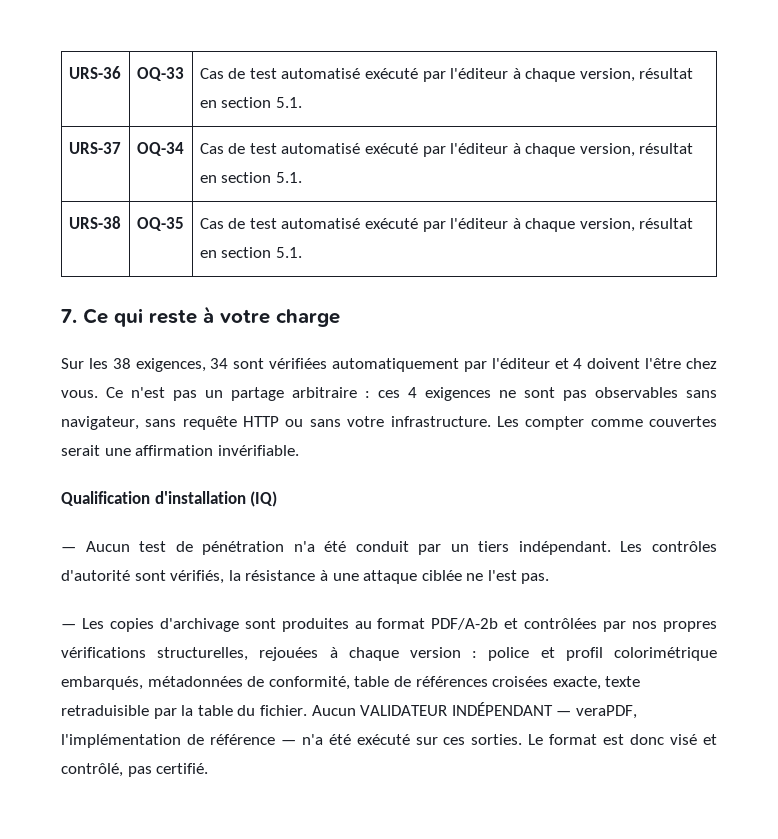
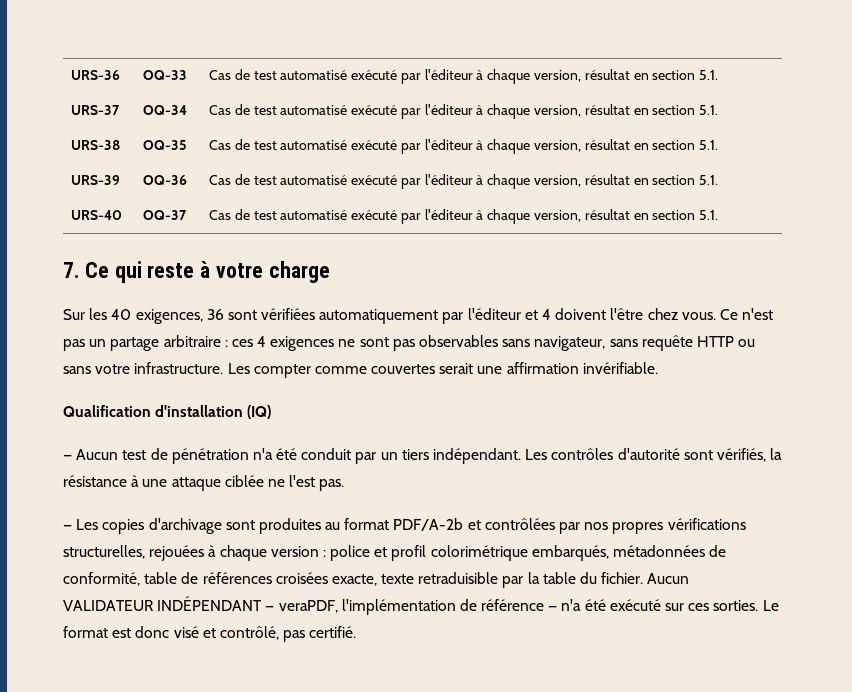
+ URS-39 | OQ-36 | Cas de test automatisé exécuté par l'éditeur à chaque version, résultat en section 5.1.
+ URS-40 | OQ-37 | Cas de test automatisé exécuté par l'éditeur à chaque version, résultat en section 5.1.
- Sur les 38 exigences, 34 sont vérifiées automatiquement par l'éditeur et 4 doivent l'être chez vous.
+ Sur les 40 exigences, 36 sont vérifiées automatiquement par l'éditeur et 4 doivent l'être chez vous.

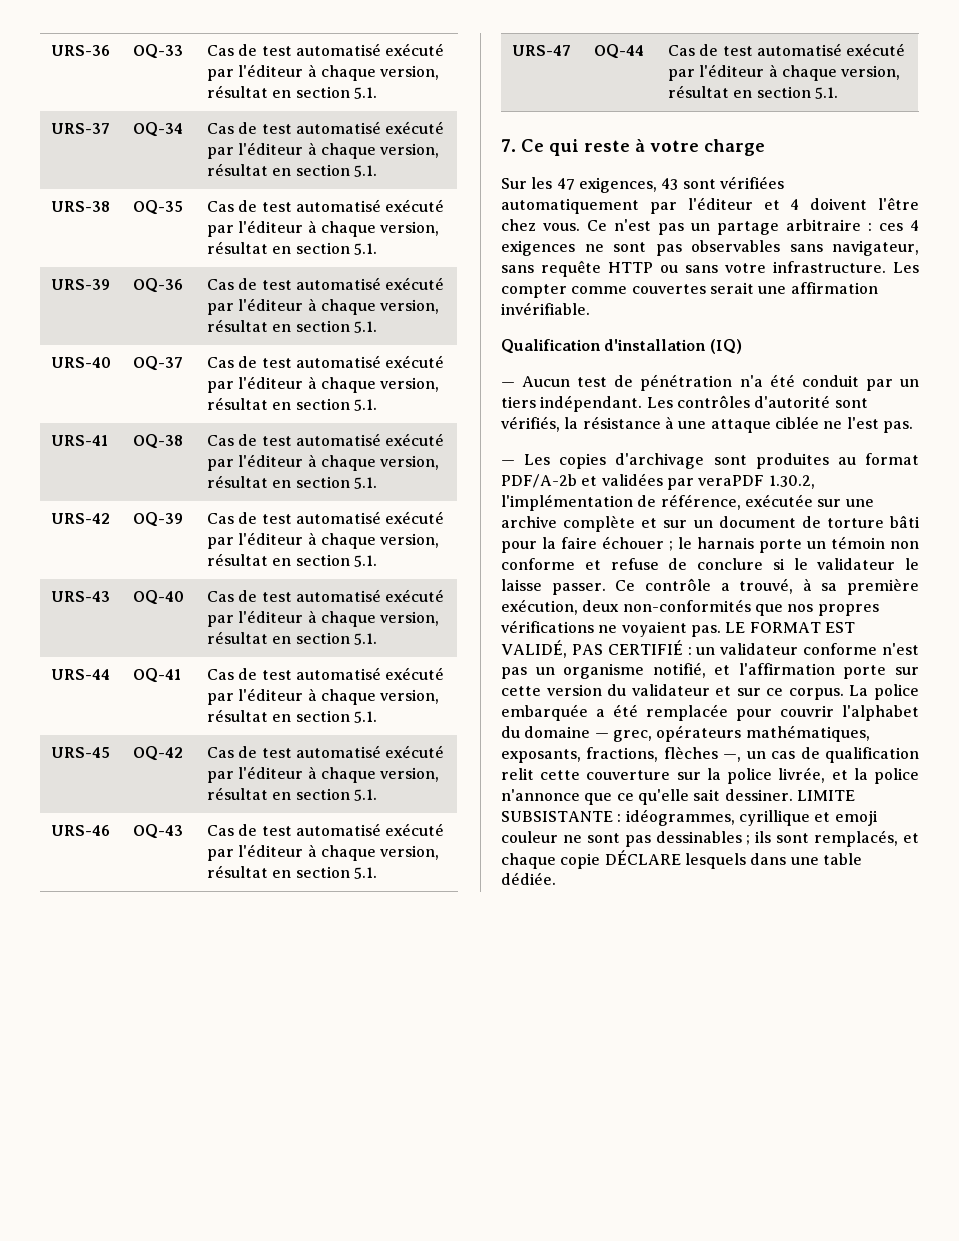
+ URS-41 | OQ-38 | Cas de test automatisé exécuté par l'éditeur à chaque version, résultat en section 5.1.
+ URS-42 | OQ-39 | Cas de test automatisé exécuté par l'éditeur à chaque version, résultat en section 5.1.
+ URS-43 | OQ-40 | Cas de test automatisé exécuté par l'éditeur à chaque version, résultat en section 5.1.
+ URS-44 | OQ-41 | Cas de test automatisé exécuté par l'éditeur à chaque version, résultat en section 5.1.
+ URS-45 | OQ-42 | Cas de test automatisé exécuté par l'éditeur à chaque version, résultat en section 5.1.
+ URS-46 | OQ-43 | Cas de test automatisé exécuté par l'éditeur à chaque version, résultat en section 5.1.
+ URS-47 | OQ-44 | Cas de test automatisé exécuté par l'éditeur à chaque version, résultat en section 5.1.
- Sur les 40 exigences, 36 sont vérifiées automatiquement par l'éditeur et 4 doivent l'être chez vous.
+ Sur les 47 exigences, 43 sont vérifiées automatiquement par l'éditeur et 4 doivent l'être chez vous.
- — Les copies d'archivage sont produites au format PDF/A-2b et contrôlées par nos propres vérifications structurelles, rejouées à chaque version : police et profil colorimétrique embarqués, métadonnées de conformité, table de références croisées exacte, texte retraduisible par la table du fichier. Aucun VALIDATEUR INDÉPENDANT — veraPDF, l'implémentation de référence — n'a été exécuté sur ces sorties. Le format est donc visé et contrôlé, pas certifié.
+ — Les copies d'archivage sont produites au format PDF/A-2b et validées par veraPDF 1.30.2, l'implémentation de référence, exécutée sur une archive complète et sur un document de torture bâti pour la faire échouer ; le harnais porte un témoin non conforme et refuse de conclure si le validateur le laisse passer. Ce contrôle a trouvé, à sa première exécution, deux non-conformités que nos propres vérifications ne voyaient pas. LE FORMAT EST VALIDÉ, PAS CERTIFIÉ : un validateur conforme n'est pas un organisme notifié, et l'affirmation porte sur cette version du validateur et sur ce corpus. La police embarquée a été remplacée pour couvrir l'alphabet du domaine — grec, opérateurs mathématiques, exposants, fractions, flèches —, un cas de qualification relit cette couverture sur la police livrée, et la police n'annonce que ce qu'elle sait dessiner. LIMITE SUBSISTANTE : idéogrammes, cyrillique et emoji couleur ne sont pas dessinables ; ils sont remplacés, et chaque copie DÉCLARE lesquels dans une table dédiée.

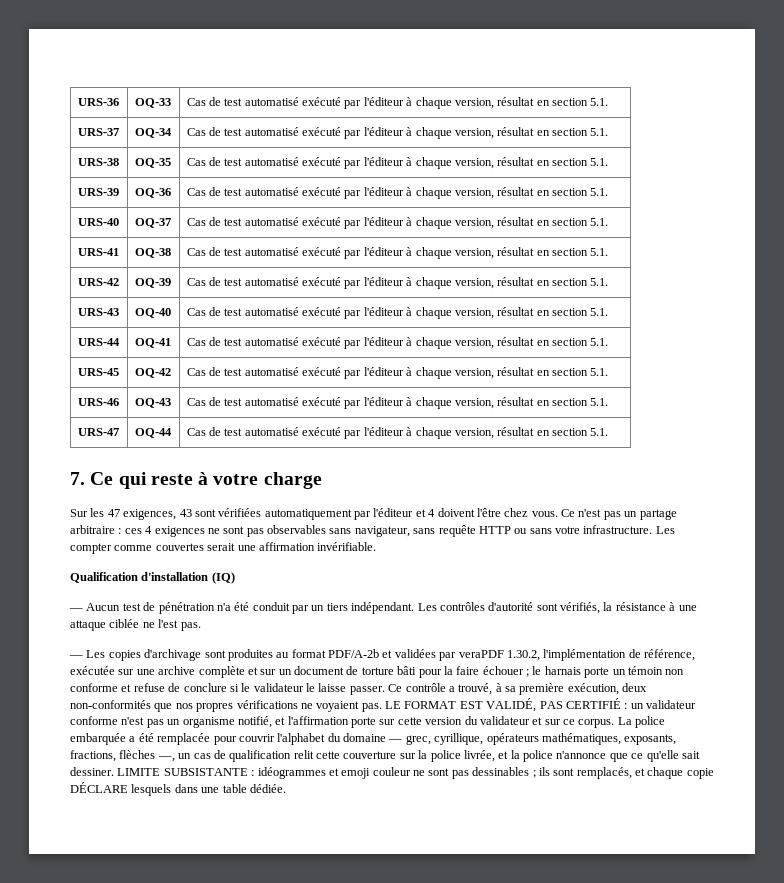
- La police embarquée a été remplacée pour couvrir l'alphabet du domaine — grec, opérateurs mathématiques, exposants, fractions, flèches —, un cas de qualification relit cette couverture sur la police livrée, et la police n'annonce que ce qu'elle sait dessiner.
+ La police embarquée a été remplacée pour couvrir l'alphabet du domaine — grec, cyrillique, opérateurs mathématiques, exposants, fractions, flèches —, un cas de qualification relit cette couverture sur la police livrée, et la police n'annonce que ce qu'elle sait dessiner.
- LIMITE SUBSISTANTE : idéogrammes, cyrillique et emoji couleur ne sont pas dessinables ; ils sont remplacés, et chaque copie DÉCLARE lesquels dans une table dédiée.
+ LIMITE SUBSISTANTE : idéogrammes et emoji couleur ne sont pas dessinables ; ils sont remplacés, et chaque copie DÉCLARE lesquels dans une table dédiée.

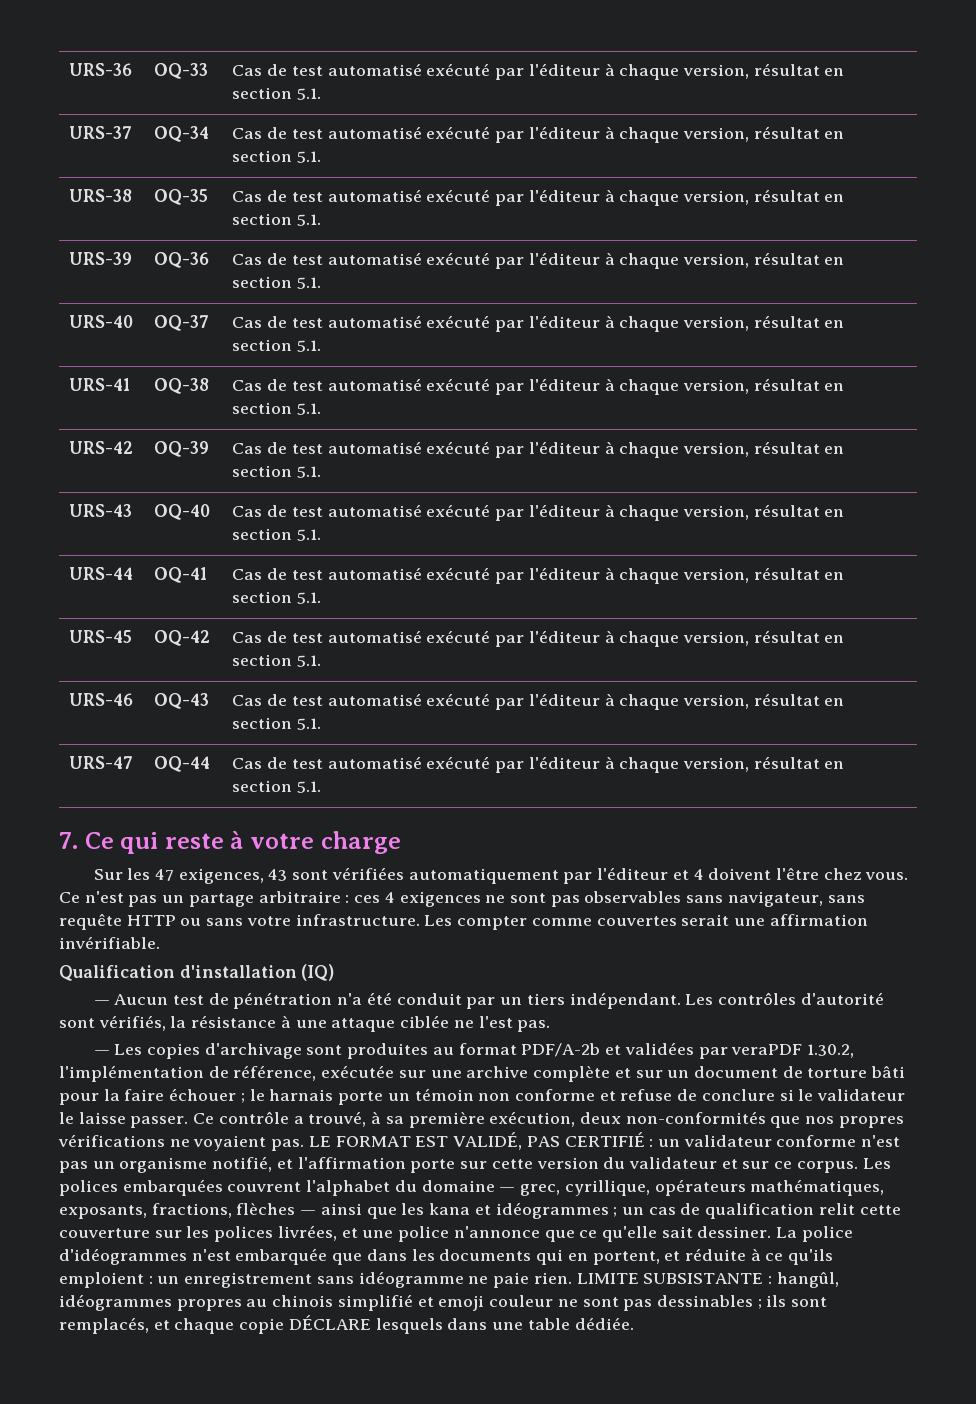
- La police embarquée a été remplacée pour couvrir l'alphabet du domaine — grec, cyrillique, opérateurs mathématiques, exposants, fractions, flèches —, un cas de qualification relit cette couverture sur la police livrée, et la police n'annonce que ce qu'elle sait dessiner.
+ Les polices embarquées couvrent l'alphabet du domaine — grec, cyrillique, opérateurs mathématiques, exposants, fractions, flèches — ainsi que les kana et idéogrammes ; un cas de qualification relit cette couverture sur les polices livrées, et une police n'annonce que ce qu'elle sait dessiner.
- LIMITE SUBSISTANTE : idéogrammes et emoji couleur ne sont pas dessinables ; ils sont remplacés, et chaque copie DÉCLARE lesquels dans une table dédiée.
+ La police d'idéogrammes n'est embarquée que dans les documents qui en portent, et réduite à ce qu'ils emploient : un enregistrement sans idéogramme ne paie rien. LIMITE SUBSISTANTE : hangûl, idéogrammes propres au chinois simplifié et emoji couleur ne sont pas dessinables ; ils sont remplacés, et chaque copie DÉCLARE lesquels dans une table dédiée.

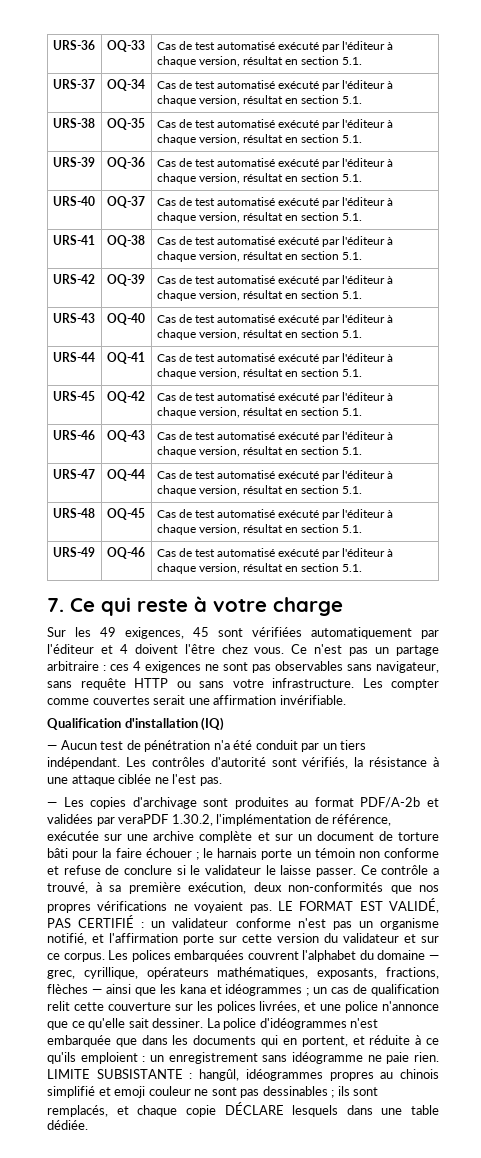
+ URS-48 | OQ-45 | Cas de test automatisé exécuté par l'éditeur à chaque version, résultat en section 5.1.
+ URS-49 | OQ-46 | Cas de test automatisé exécuté par l'éditeur à chaque version, résultat en section 5.1.
- Sur les 47 exigences, 43 sont vérifiées automatiquement par l'éditeur et 4 doivent l'être chez vous.
+ Sur les 49 exigences, 45 sont vérifiées automatiquement par l'éditeur et 4 doivent l'être chez vous.

